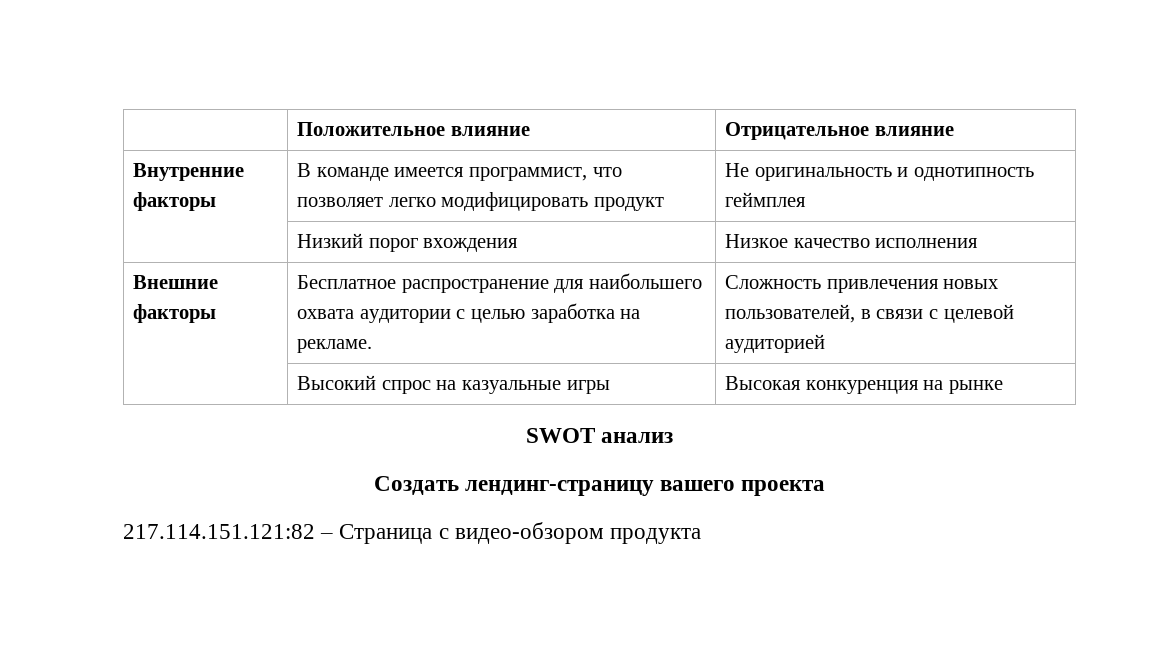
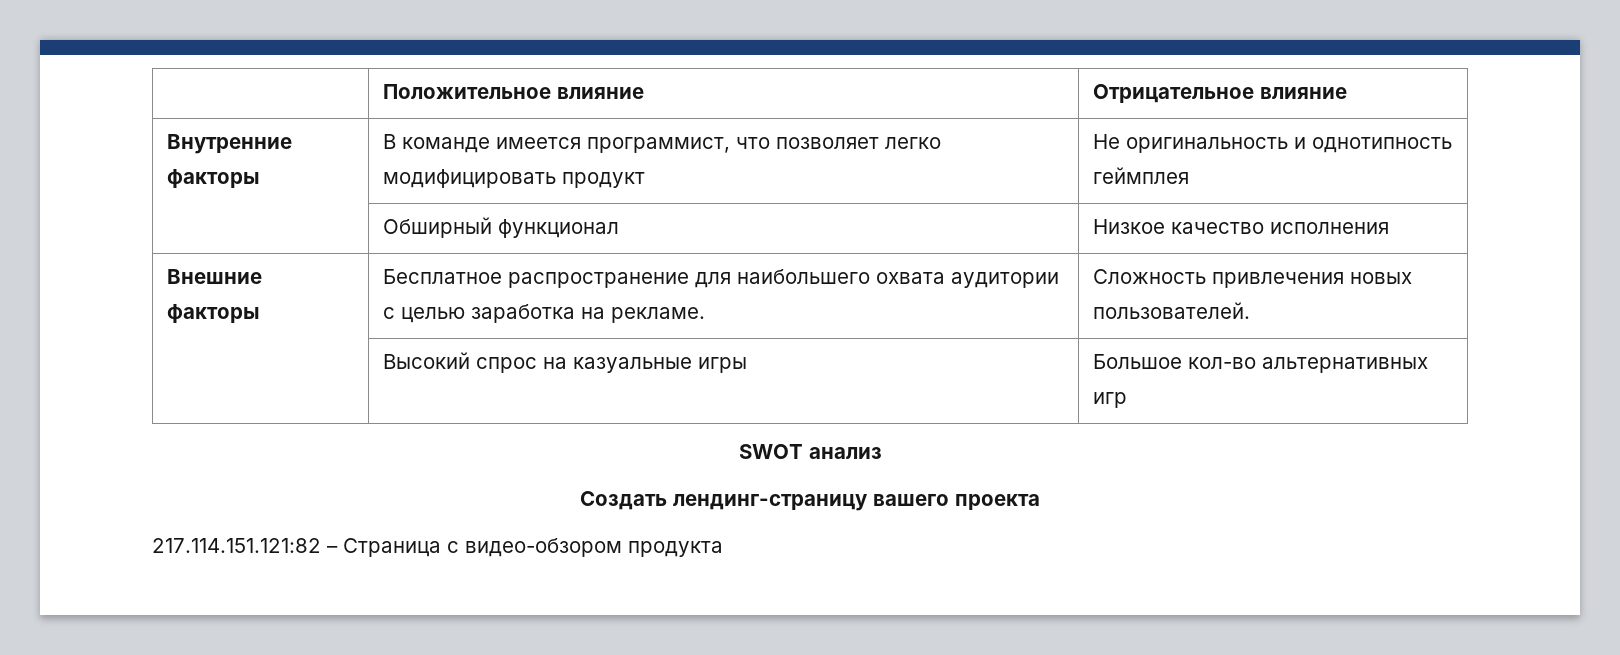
- | Низкий порог вхождения | Низкое качество исполнения
+ | Обширный функционал | Низкое качество исполнения
- Внешние факторы | Бесплатное распространение для наибольшего охвата аудитории с целью заработка на рекламе. | Сложность привлечения новых пользователей, в связи с целевой аудиторией
+ Внешние факторы | Бесплатное распространение для наибольшего охвата аудитории с целью заработка на рекламе. | Сложность привлечения новых пользователей.
- | Высокий спрос на казуальные игры | Высокая конкуренция на рынке
+ | Высокий спрос на казуальные игры | Большое кол-во альтернативных игр

